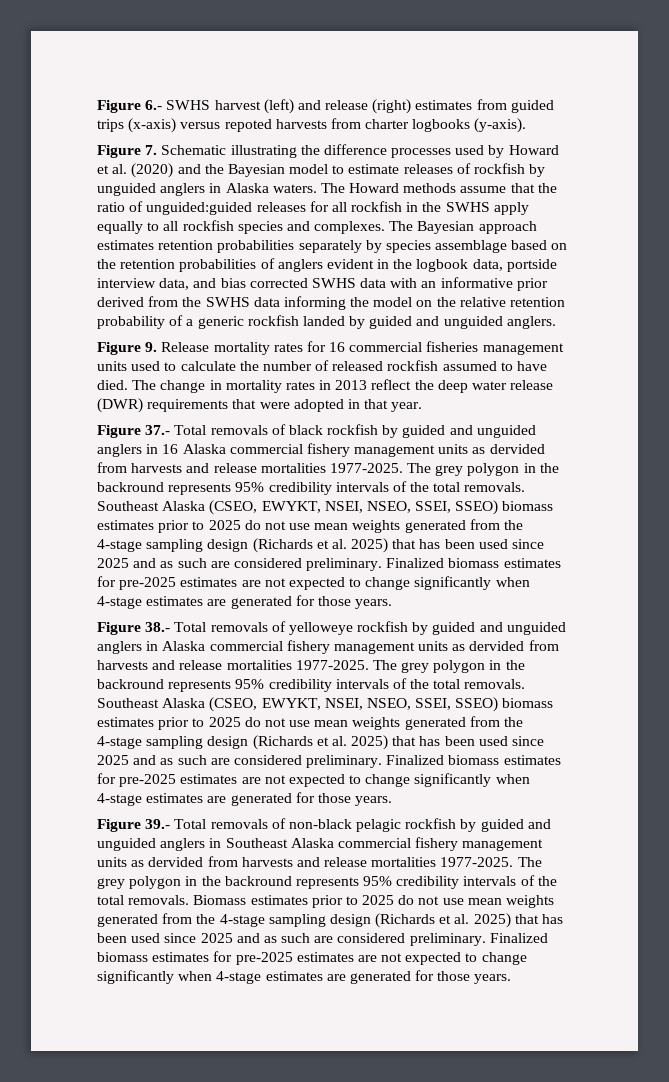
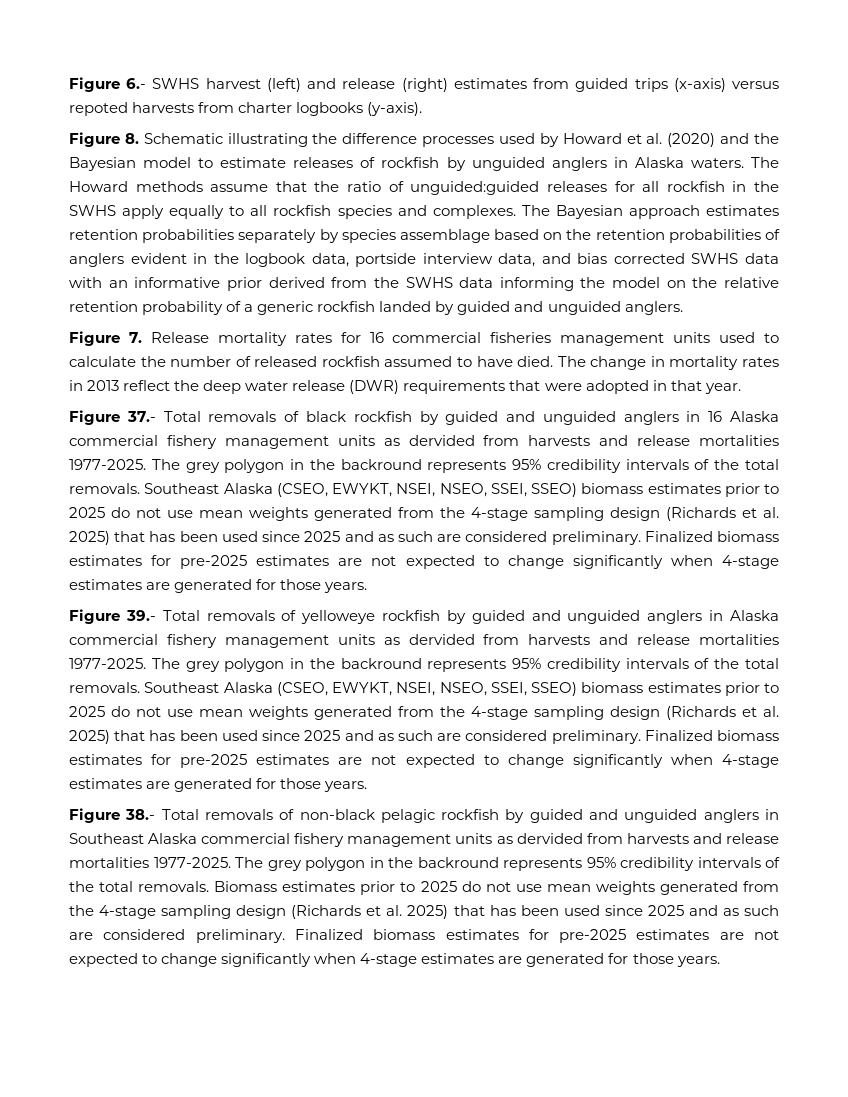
- Figure 7. Schematic illustrating the difference processes used by Howard et al. (2020) and the Bayesian model to estimate releases of rockfish by unguided anglers in Alaska waters.
+ Figure 8. Schematic illustrating the difference processes used by Howard et al. (2020) and the Bayesian model to estimate releases of rockfish by unguided anglers in Alaska waters.
- Figure 9. Release mortality rates for 16 commercial fisheries management units used to calculate the number of released rockfish assumed to have died.
+ Figure 7. Release mortality rates for 16 commercial fisheries management units used to calculate the number of released rockfish assumed to have died.
- Figure 38.- Total removals of yelloweye rockfish by guided and unguided anglers in Alaska commercial fishery management units as dervided from harvests and release mortalities 1977-2025.
+ Figure 39.- Total removals of yelloweye rockfish by guided and unguided anglers in Alaska commercial fishery management units as dervided from harvests and release mortalities 1977-2025.
- Figure 39.- Total removals of non-black pelagic rockfish by guided and unguided anglers in Southeast Alaska commercial fishery management units as dervided from harvests and release mortalities 1977-2025.
+ Figure 38.- Total removals of non-black pelagic rockfish by guided and unguided anglers in Southeast Alaska commercial fishery management units as dervided from harvests and release mortalities 1977-2025.

